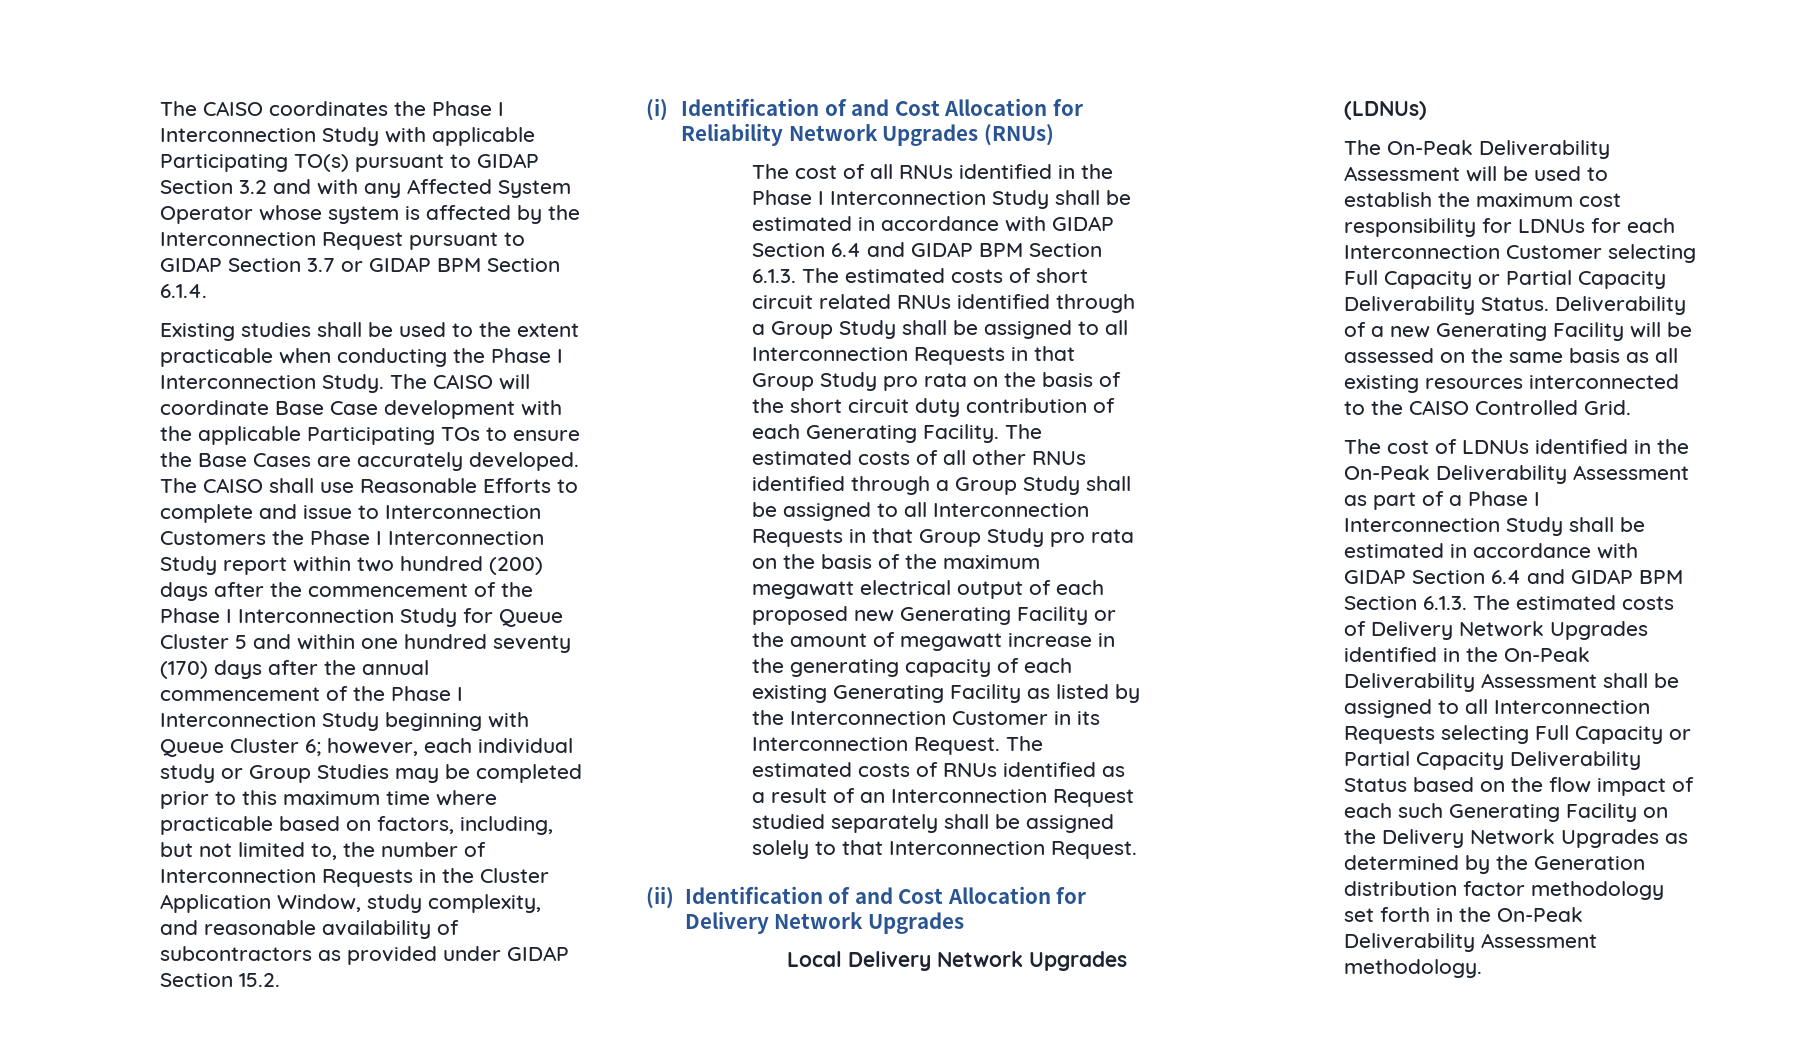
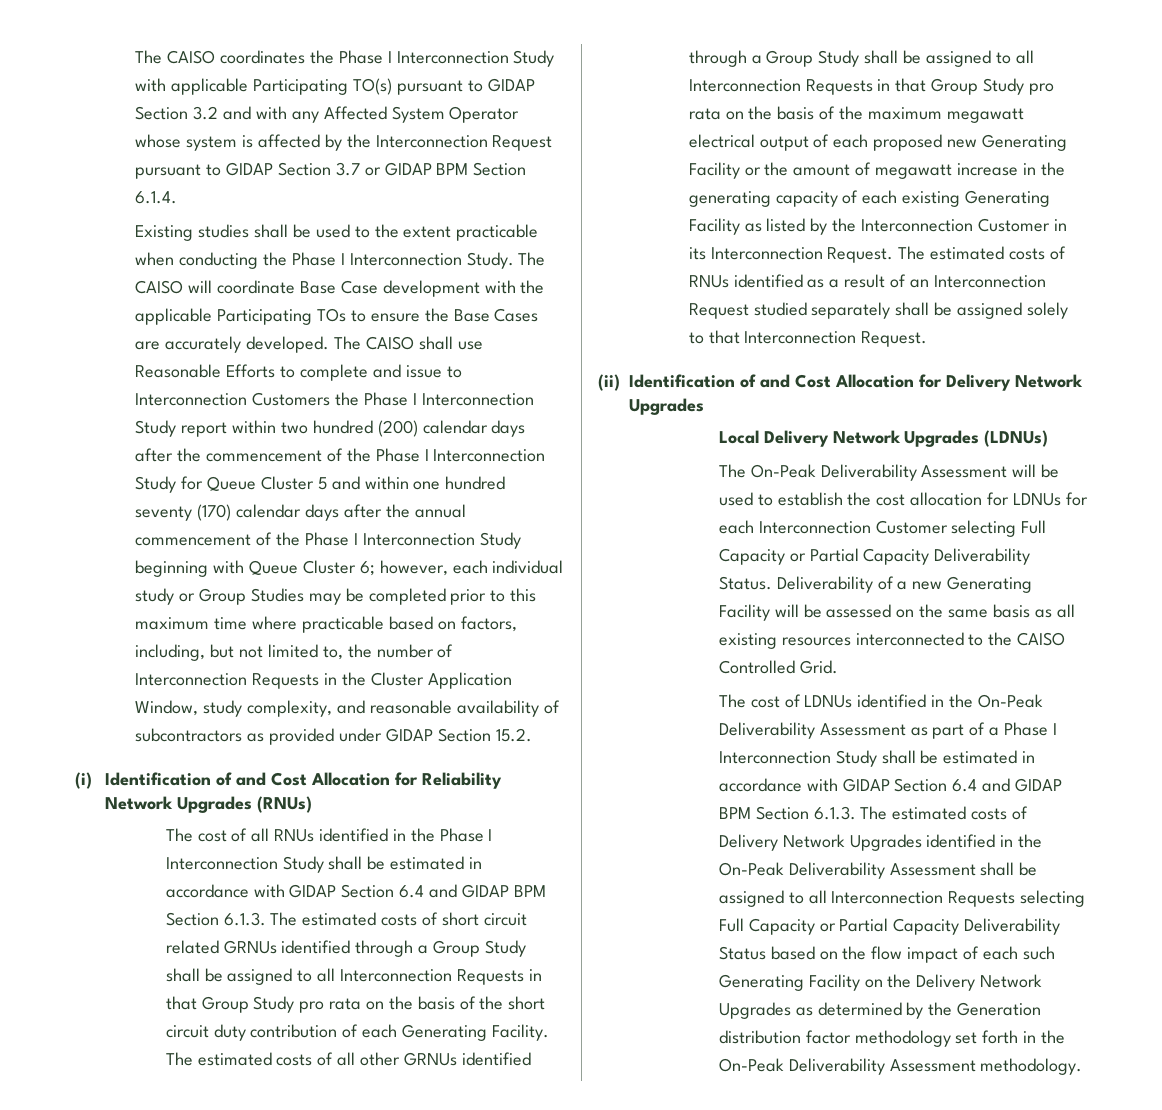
- The CAISO shall use Reasonable Efforts to complete and issue to Interconnection Customers the Phase I Interconnection Study report within two hundred (200) days after the commencement of the Phase I Interconnection Study for Queue Cluster 5 and within one hundred seventy (170) days after the annual commencement of the Phase I Interconnection Study beginning with Queue Cluster 6;
+ The CAISO shall use Reasonable Efforts to complete and issue to Interconnection Customers the Phase I Interconnection Study report within two hundred (200) calendar days after the commencement of the Phase I Interconnection Study for Queue Cluster 5 and within one hundred seventy (170) calendar days after the annual commencement of the Phase I Interconnection Study beginning with Queue Cluster 6;
- The cost of all RNUs identified in the Phase I Interconnection Study shall be estimated in accordance with GIDAP Section 6.4 and GIDAP BPM Section 6.1.3. The estimated costs of short circuit related RNUs identified through a Group Study shall be assigned to all Interconnection Requests in that Group Study pro rata on the basis of the short circuit duty contribution of each Generating Facility.
+ The cost of all RNUs identified in the Phase I Interconnection Study shall be estimated in accordance with GIDAP Section 6.4 and GIDAP BPM Section 6.1.3. The estimated costs of short circuit related GRNUs identified through a Group Study shall be assigned to all Interconnection Requests in that Group Study pro rata on the basis of the short circuit duty contribution of each Generating Facility.
- The estimated costs of all other RNUs identified through a Group Study shall be assigned to all Interconnection Requests in that Group Study pro rata on the basis of the maximum megawatt electrical output of each proposed new Generating Facility or the amount of megawatt increase in the generating capacity of each existing Generating Facility as listed by the Interconnection Customer in its Interconnection Request.
+ The estimated costs of all other GRNUs identified through a Group Study shall be assigned to all Interconnection Requests in that Group Study pro rata on the basis of the maximum megawatt electrical output of each proposed new Generating Facility or the amount of megawatt increase in the generating capacity of each existing Generating Facility as listed by the Interconnection Customer in its Interconnection Request.
- The On-Peak Deliverability Assessment will be used to establish the maximum cost responsibility for LDNUs for each Interconnection Customer selecting Full Capacity or Partial Capacity Deliverability Status.
+ The On-Peak Deliverability Assessment will be used to establish the cost allocation for LDNUs for each Interconnection Customer selecting Full Capacity or Partial Capacity Deliverability Status.

